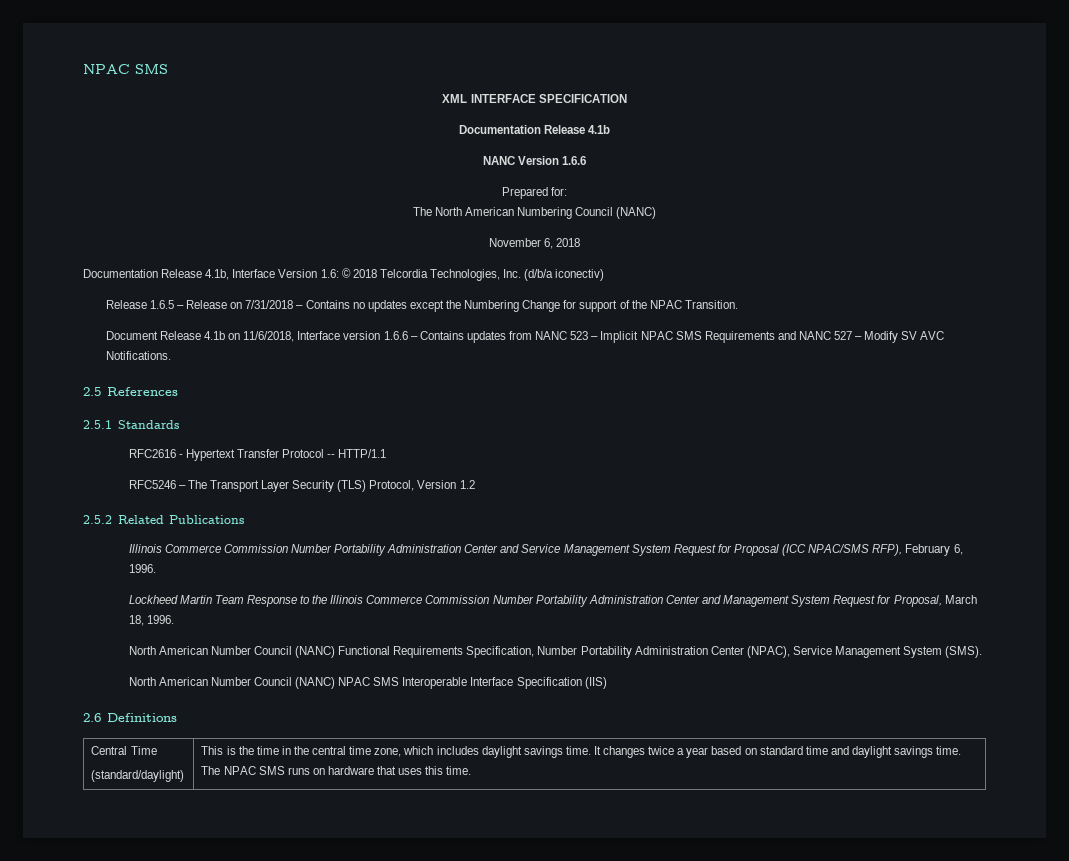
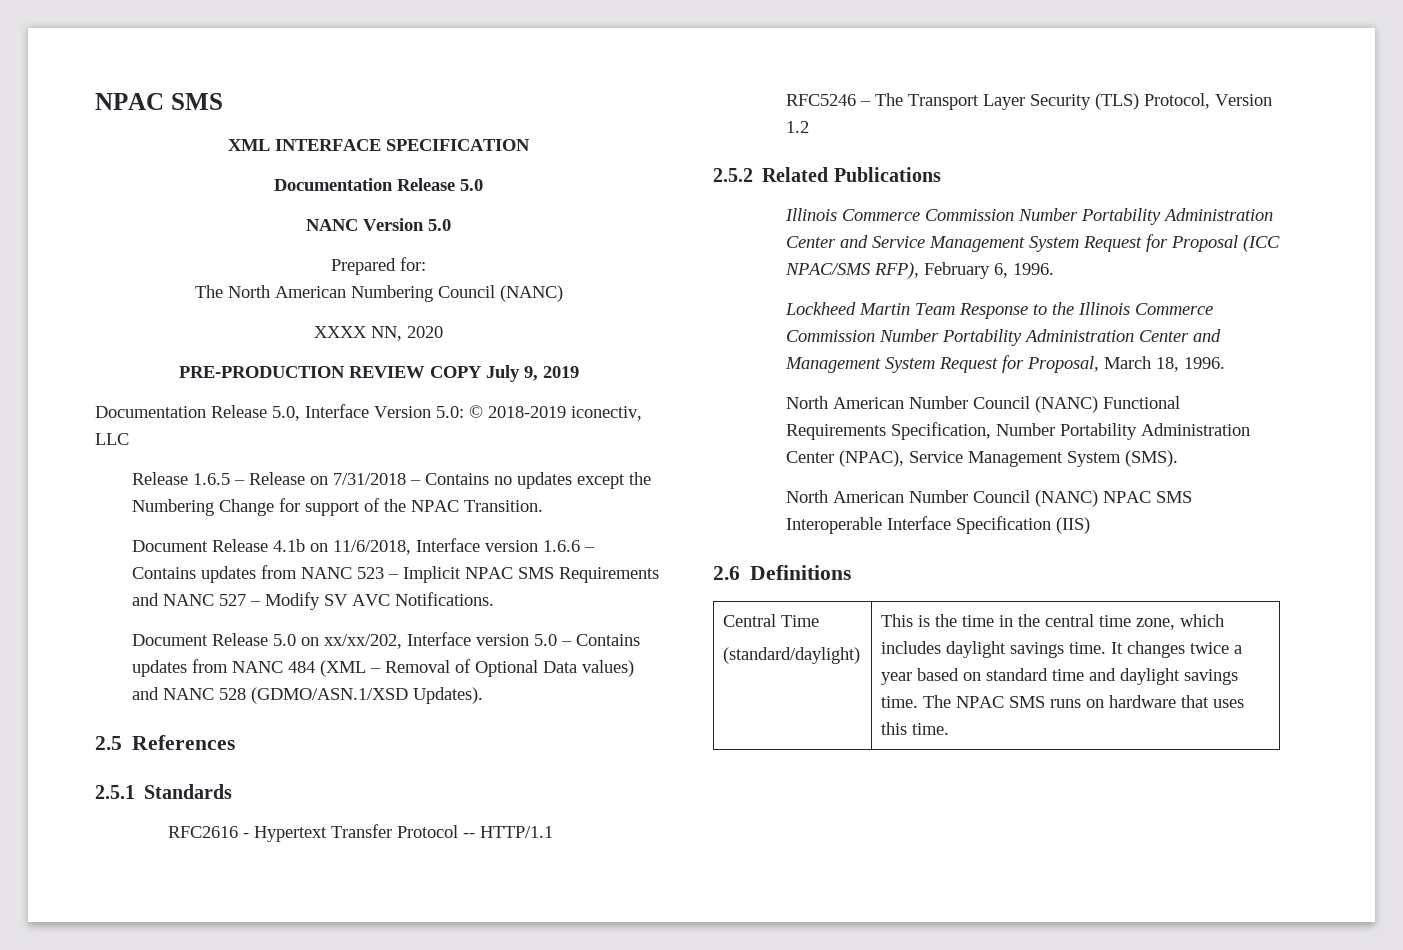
- Documentation Release 4.1b
+ Documentation Release 5.0
- NANC Version 1.6.6
+ NANC Version 5.0
- November 6, 2018
- Documentation Release 4.1b, Interface Version 1.6: © 2018 Telcordia Technologies, Inc. (d/b/a iconectiv)
+ XXXX NN, 2020
+ PRE-PRODUCTION REVIEW COPY July 9, 2019
+ Documentation Release 5.0, Interface Version 5.0: © 2018-2019 iconectiv, LLC
+ Document Release 5.0 on xx/xx/202, Interface version 5.0 – Contains updates from NANC 484 (XML – Removal of Optional Data values) and NANC 528 (GDMO/ASN.1/XSD Updates).

